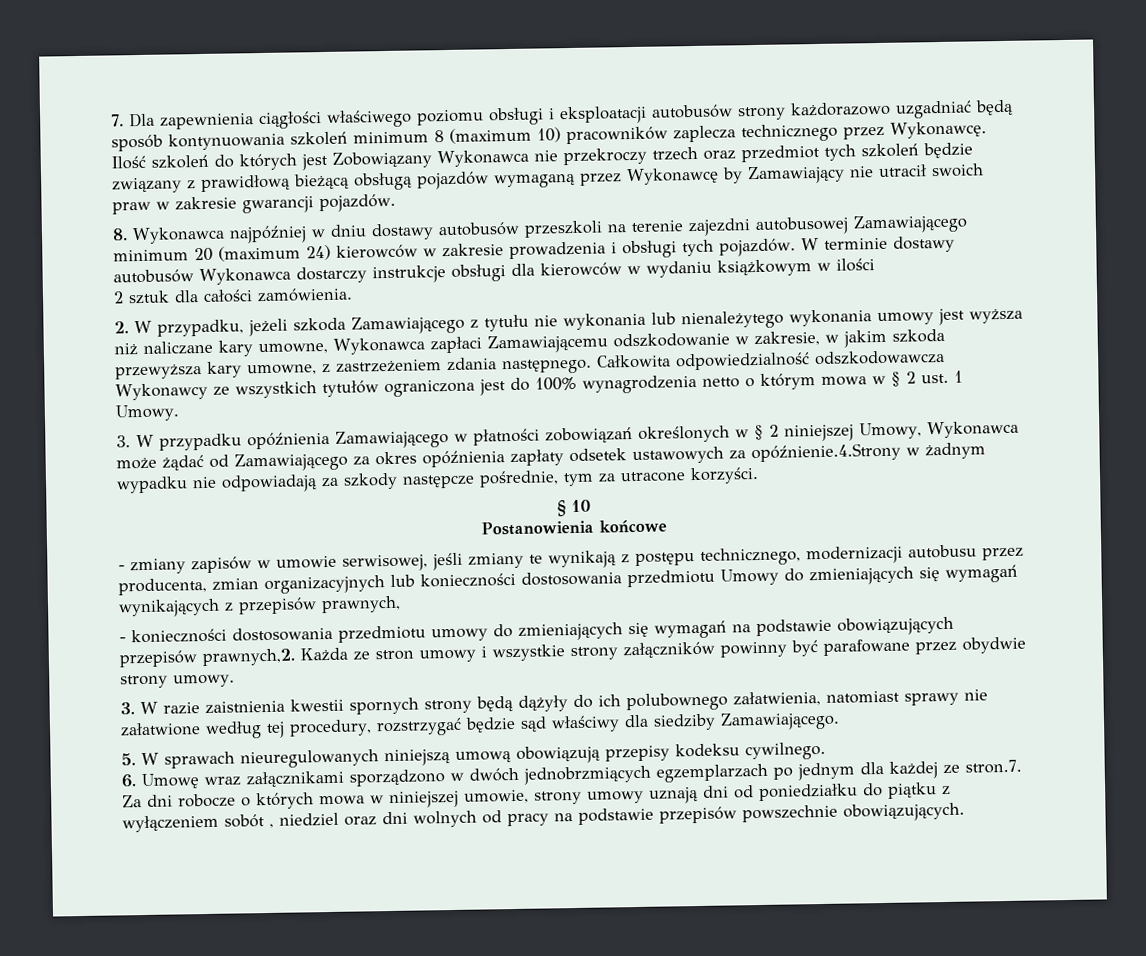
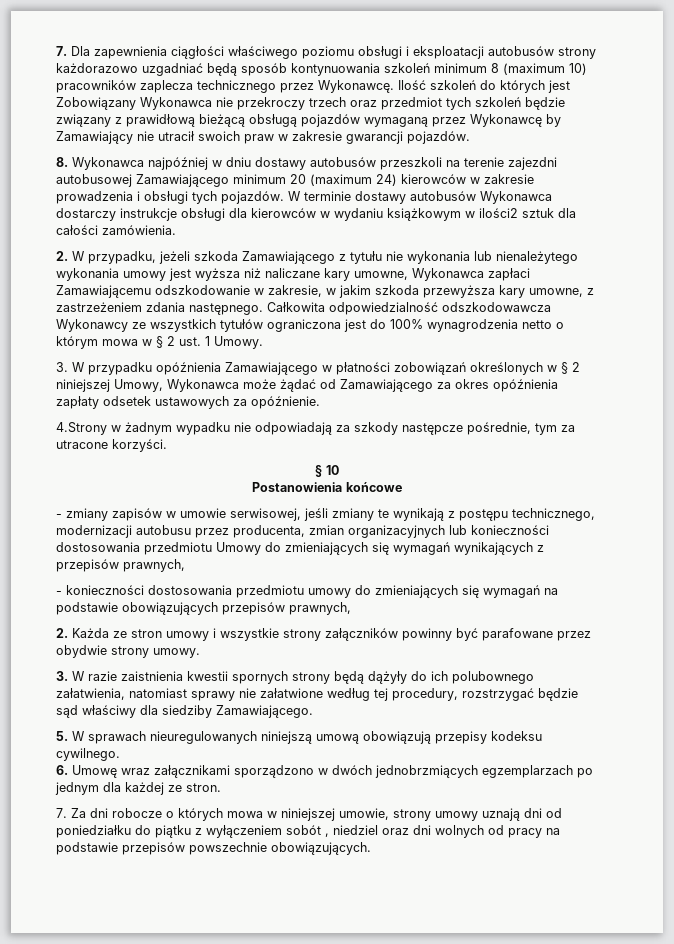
- W terminie dostawy autobusów Wykonawca dostarczy instrukcje obsługi dla kierowców w wydaniu książkowym w ilości
- 2 sztuk dla całości zamówienia.
+ W terminie dostawy autobusów Wykonawca dostarczy instrukcje obsługi dla kierowców w wydaniu książkowym w ilości2 sztuk dla całości zamówienia.
- 3. W przypadku opóźnienia Zamawiającego w płatności zobowiązań określonych w § 2 niniejszej Umowy, Wykonawca może żądać od Zamawiającego za okres opóźnienia zapłaty odsetek ustawowych za opóźnienie.4.Strony w żadnym wypadku nie odpowiadają za szkody następcze pośrednie, tym za utracone korzyści.
+ 3. W przypadku opóźnienia Zamawiającego w płatności zobowiązań określonych w § 2 niniejszej Umowy, Wykonawca może żądać od Zamawiającego za okres opóźnienia zapłaty odsetek ustawowych za opóźnienie.
+ 4.Strony w żadnym wypadku nie odpowiadają za szkody następcze pośrednie, tym za utracone korzyści.
- - konieczności dostosowania przedmiotu umowy do zmieniających się wymagań na podstawie obowiązujących przepisów prawnych,2. Każda ze stron umowy i wszystkie strony załączników powinny być parafowane przez obydwie strony umowy.
+ - konieczności dostosowania przedmiotu umowy do zmieniających się wymagań na podstawie obowiązujących przepisów prawnych,
+ 2. Każda ze stron umowy i wszystkie strony załączników powinny być parafowane przez obydwie strony umowy.
- 6. Umowę wraz załącznikami sporządzono w dwóch jednobrzmiących egzemplarzach po jednym dla każdej ze stron.7. Za dni robocze o których mowa w niniejszej umowie, strony umowy uznają dni od poniedziałku do piątku z wyłączeniem sobót , niedziel oraz dni wolnych od pracy na podstawie przepisów powszechnie obowiązujących.
+ 6. Umowę wraz załącznikami sporządzono w dwóch jednobrzmiących egzemplarzach po jednym dla każdej ze stron.
+ 7. Za dni robocze o których mowa w niniejszej umowie, strony umowy uznają dni od poniedziałku do piątku z wyłączeniem sobót , niedziel oraz dni wolnych od pracy na podstawie przepisów powszechnie obowiązujących.

